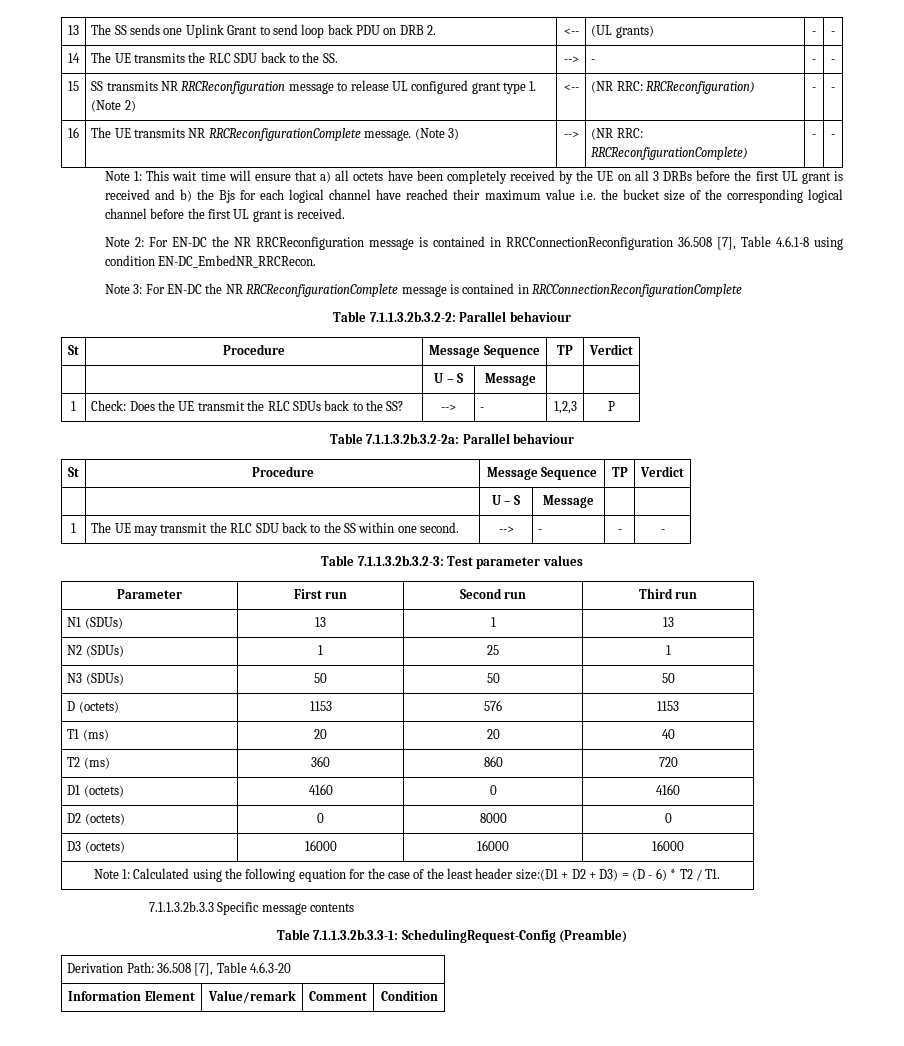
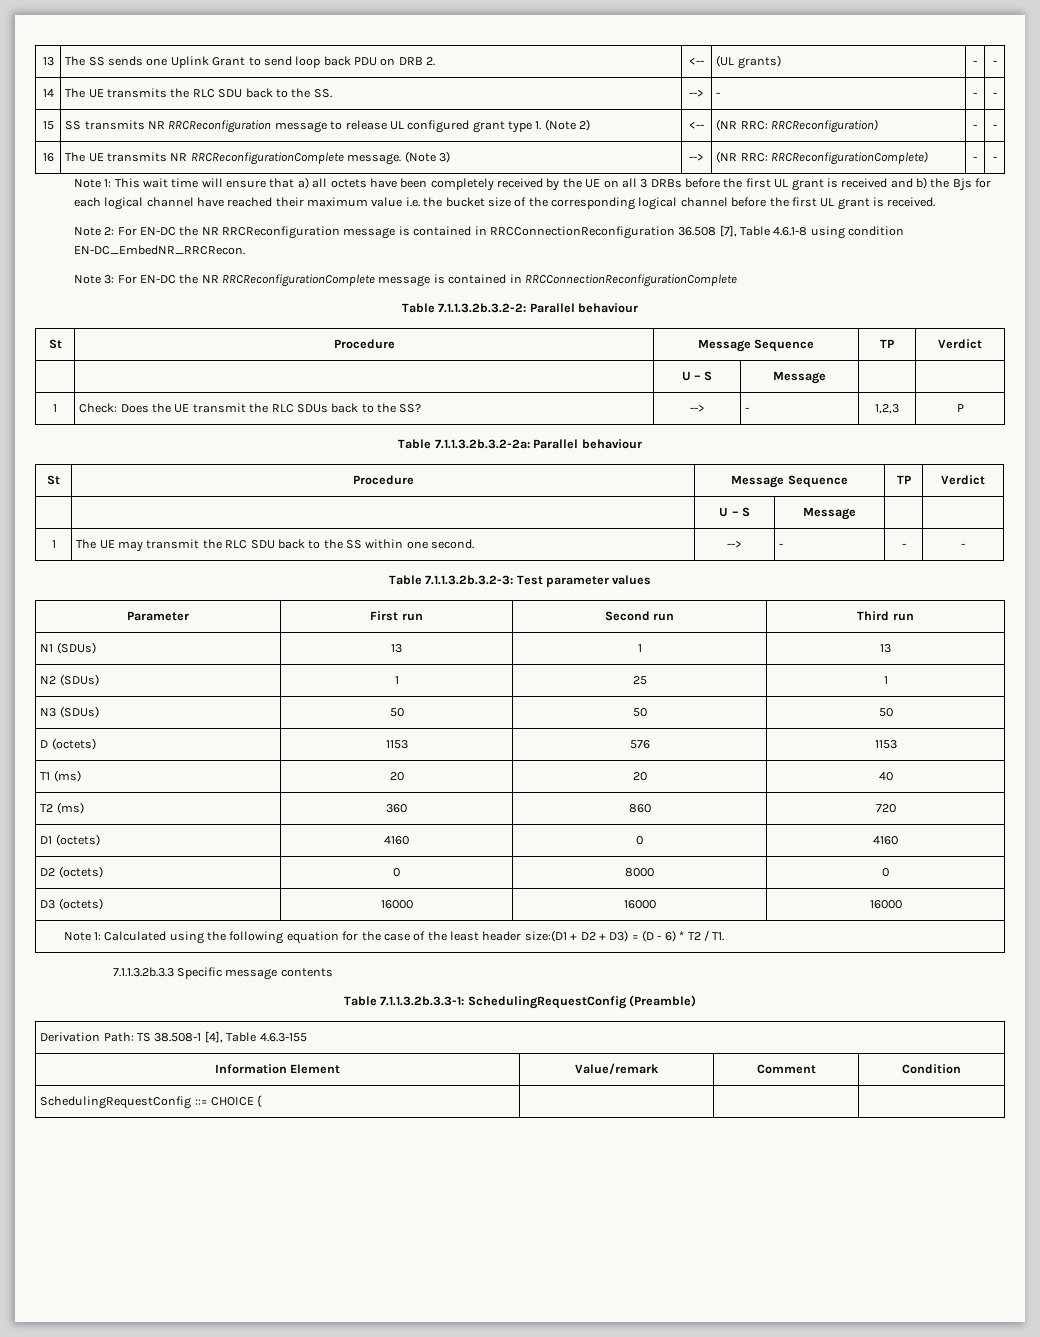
- Table 7.1.1.3.2b.3.3-1: SchedulingRequest-Config (Preamble)
+ Table 7.1.1.3.2b.3.3-1: SchedulingRequestConfig (Preamble)
- Derivation Path: 36.508 [7], Table 4.6.3-20
+ Derivation Path: TS 38.508-1 [4], Table 4.6.3-155
+ SchedulingRequestConfig ::= CHOICE { | | |

